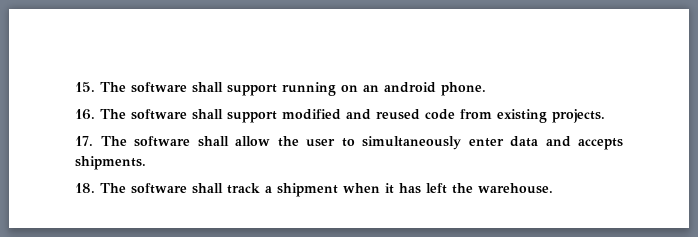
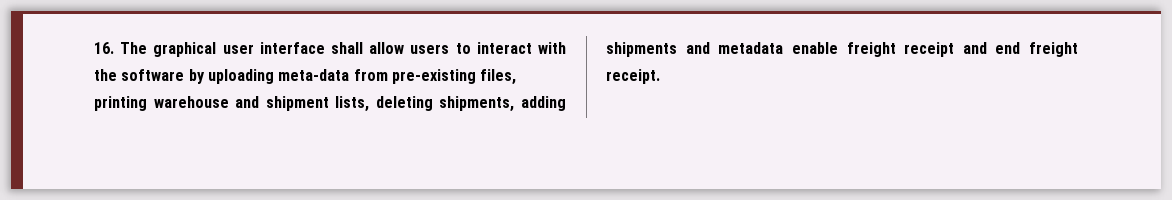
- 15. The software shall support running on an android phone.
- 16. The software shall support modified and reused code from existing projects.
- 17. The software shall allow the user to simultaneously enter data and accepts shipments.
- 18. The software shall track a shipment when it has left the warehouse.
+ 16. The graphical user interface shall allow users to interact with the software by uploading meta-data from pre-existing files, printing warehouse and shipment lists, deleting shipments, adding shipments and metadata enable freight receipt and end freight receipt.

